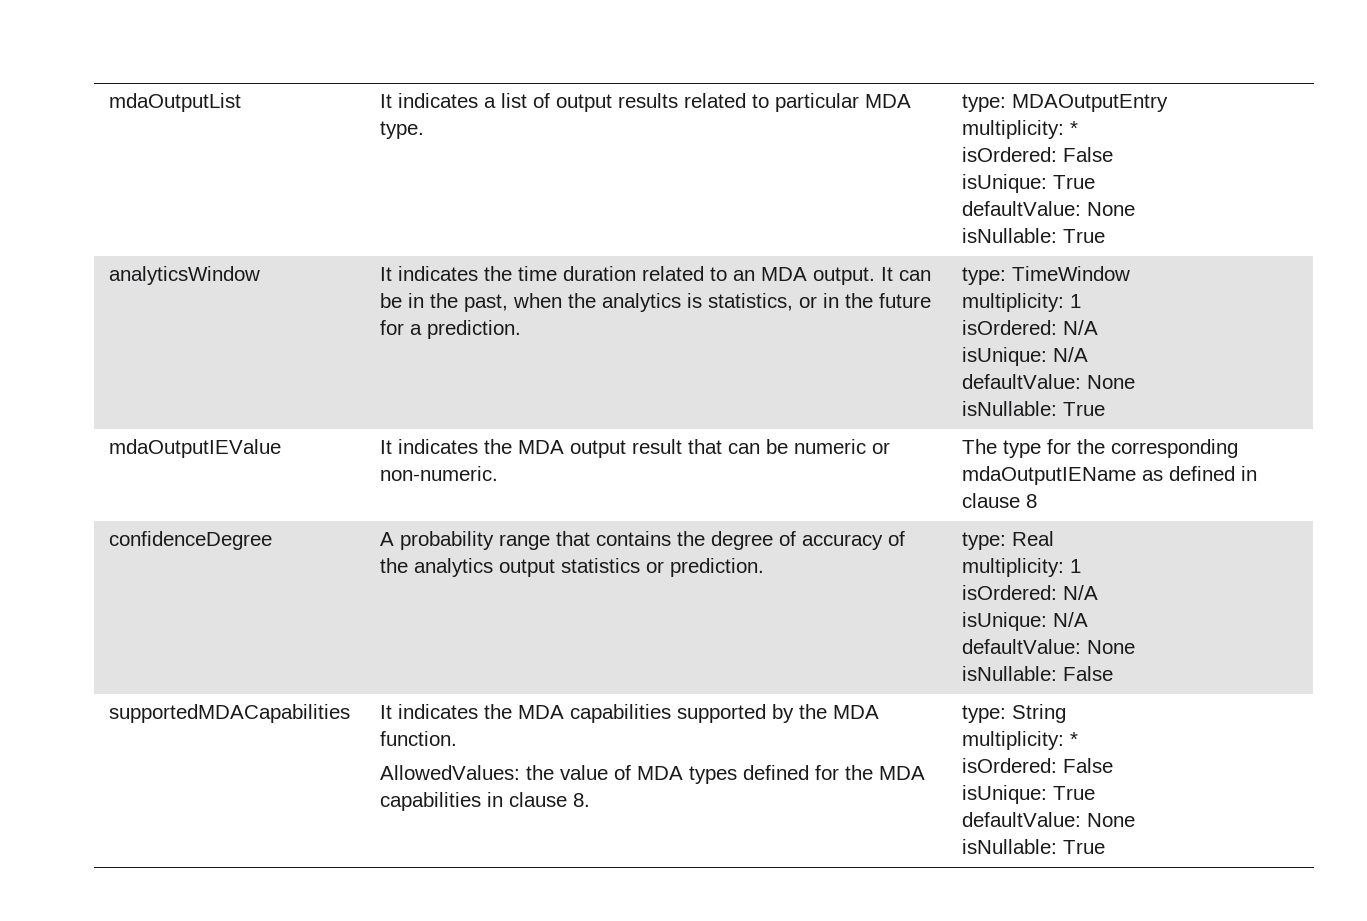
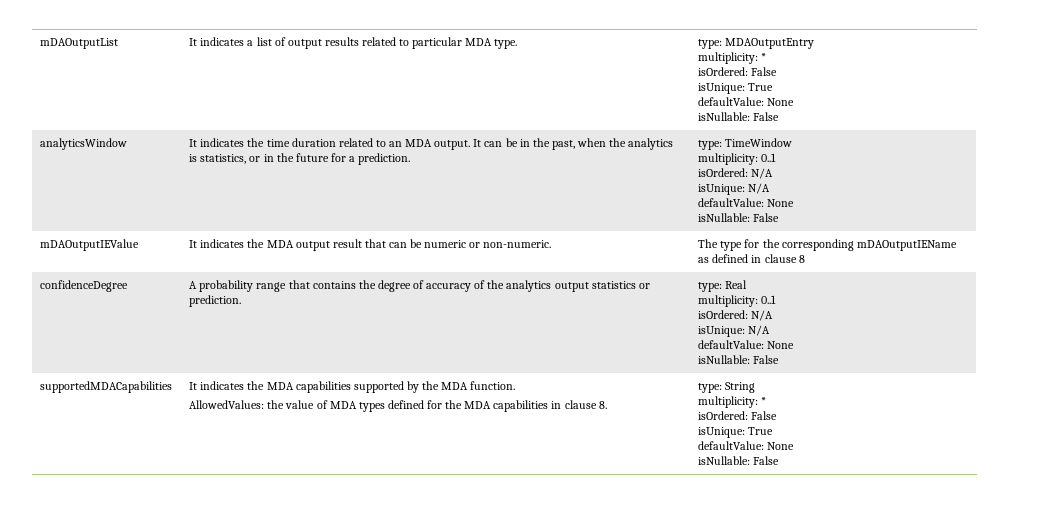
- mdaOutputList | It indicates a list of output results related to particular MDA type. | type: MDAOutputEntry
+ mDAOutputList | It indicates a list of output results related to particular MDA type. | type: MDAOutputEntry
  multiplicity: *
  isOrdered: False
  isUnique: True
  defaultValue: None
- isNullable: True
+ isNullable: False
  type: TimeWindow
- multiplicity: 1
+ multiplicity: 0..1
  isOrdered: N/A
  isUnique: N/A
  defaultValue: None
- isNullable: True
- mdaOutputIEValue | It indicates the MDA output result that can be numeric or non-numeric. | The type for the corresponding mdaOutputIEName as defined in clause 8
+ isNullable: False
+ mDAOutputIEValue | It indicates the MDA output result that can be numeric or non-numeric. | The type for the corresponding mDAOutputIEName as defined in clause 8
  confidenceDegree | A probability range that contains the degree of accuracy of the analytics output statistics or prediction. | type: Real
- multiplicity: 1
+ multiplicity: 0..1
  supportedMDACapabilities | It indicates the MDA capabilities supported by the MDA function.
  AllowedValues: the value of MDA types defined for the MDA capabilities in clause 8. | type: String
  multiplicity: *
  isOrdered: False
  isUnique: True
  defaultValue: None
- isNullable: True
+ isNullable: False

